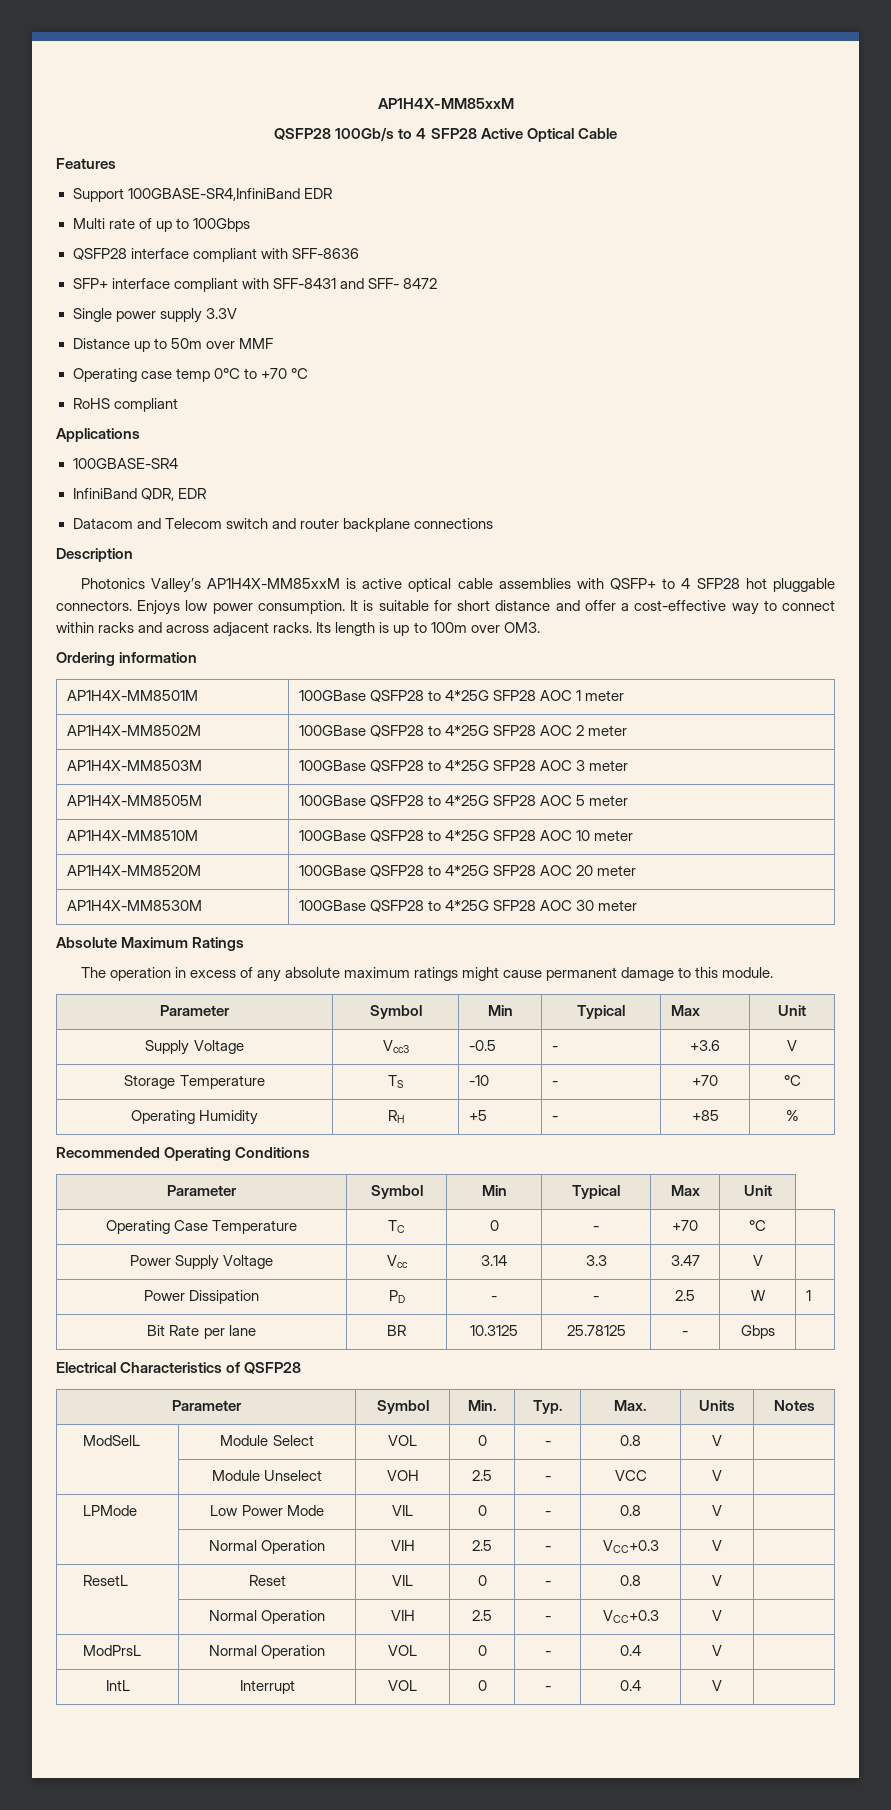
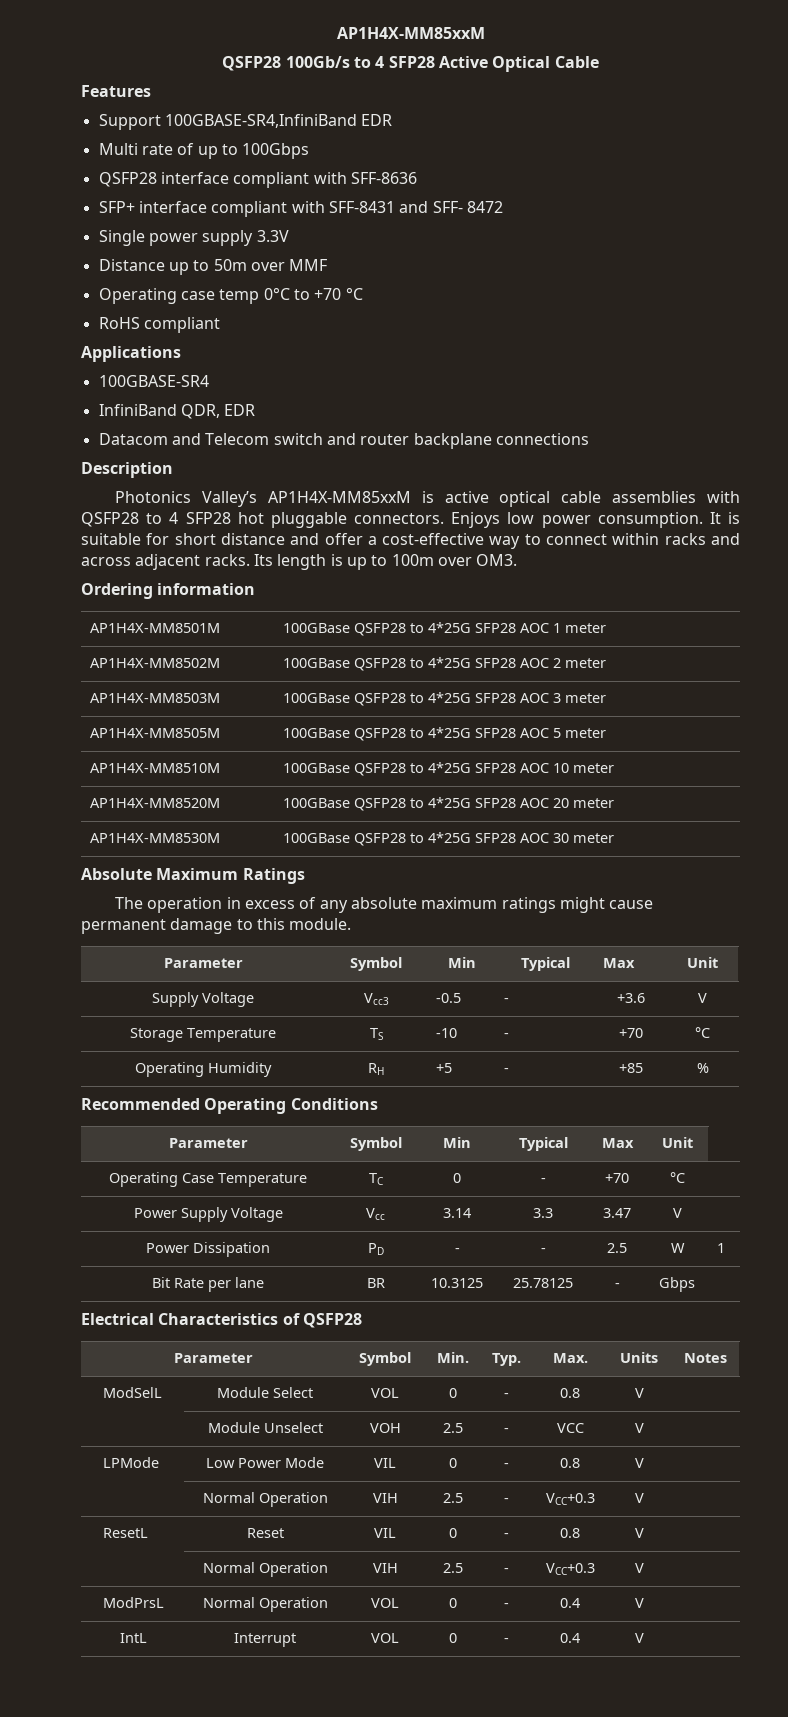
- Photonics Valley’s AP1H4X-MM85xxM is active optical cable assemblies with QSFP+ to 4 SFP28 hot pluggable connectors.
+ Photonics Valley’s AP1H4X-MM85xxM is active optical cable assemblies with QSFP28 to 4 SFP28 hot pluggable connectors.

